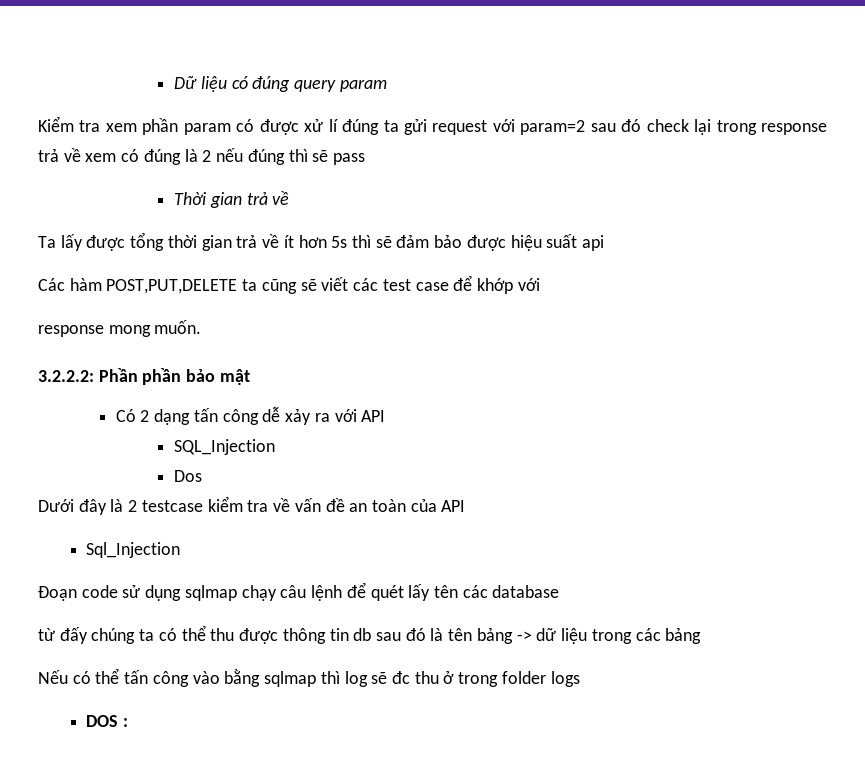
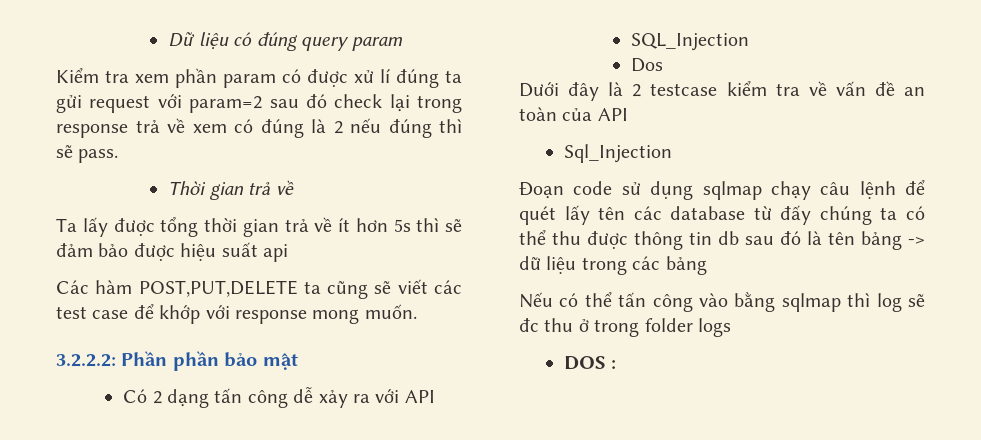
- Kiểm tra xem phần param có được xử lí đúng ta gửi request với param=2 sau đó check lại trong response trả về xem có đúng là 2 nếu đúng thì sẽ pass
+ Kiểm tra xem phần param có được xử lí đúng ta gửi request với param=2 sau đó check lại trong response trả về xem có đúng là 2 nếu đúng thì sẽ pass.
- Các hàm POST,PUT,DELETE ta cũng sẽ viết các test case để khớp với
- response mong muốn.
+ Các hàm POST,PUT,DELETE ta cũng sẽ viết các test case để khớp với response mong muốn.
- Đoạn code sử dụng sqlmap chạy câu lệnh để quét lấy tên các database
- từ đấy chúng ta có thể thu được thông tin db sau đó là tên bảng -> dữ liệu trong các bảng
+ Đoạn code sử dụng sqlmap chạy câu lệnh để quét lấy tên các database từ đấy chúng ta có thể thu được thông tin db sau đó là tên bảng -> dữ liệu trong các bảng

